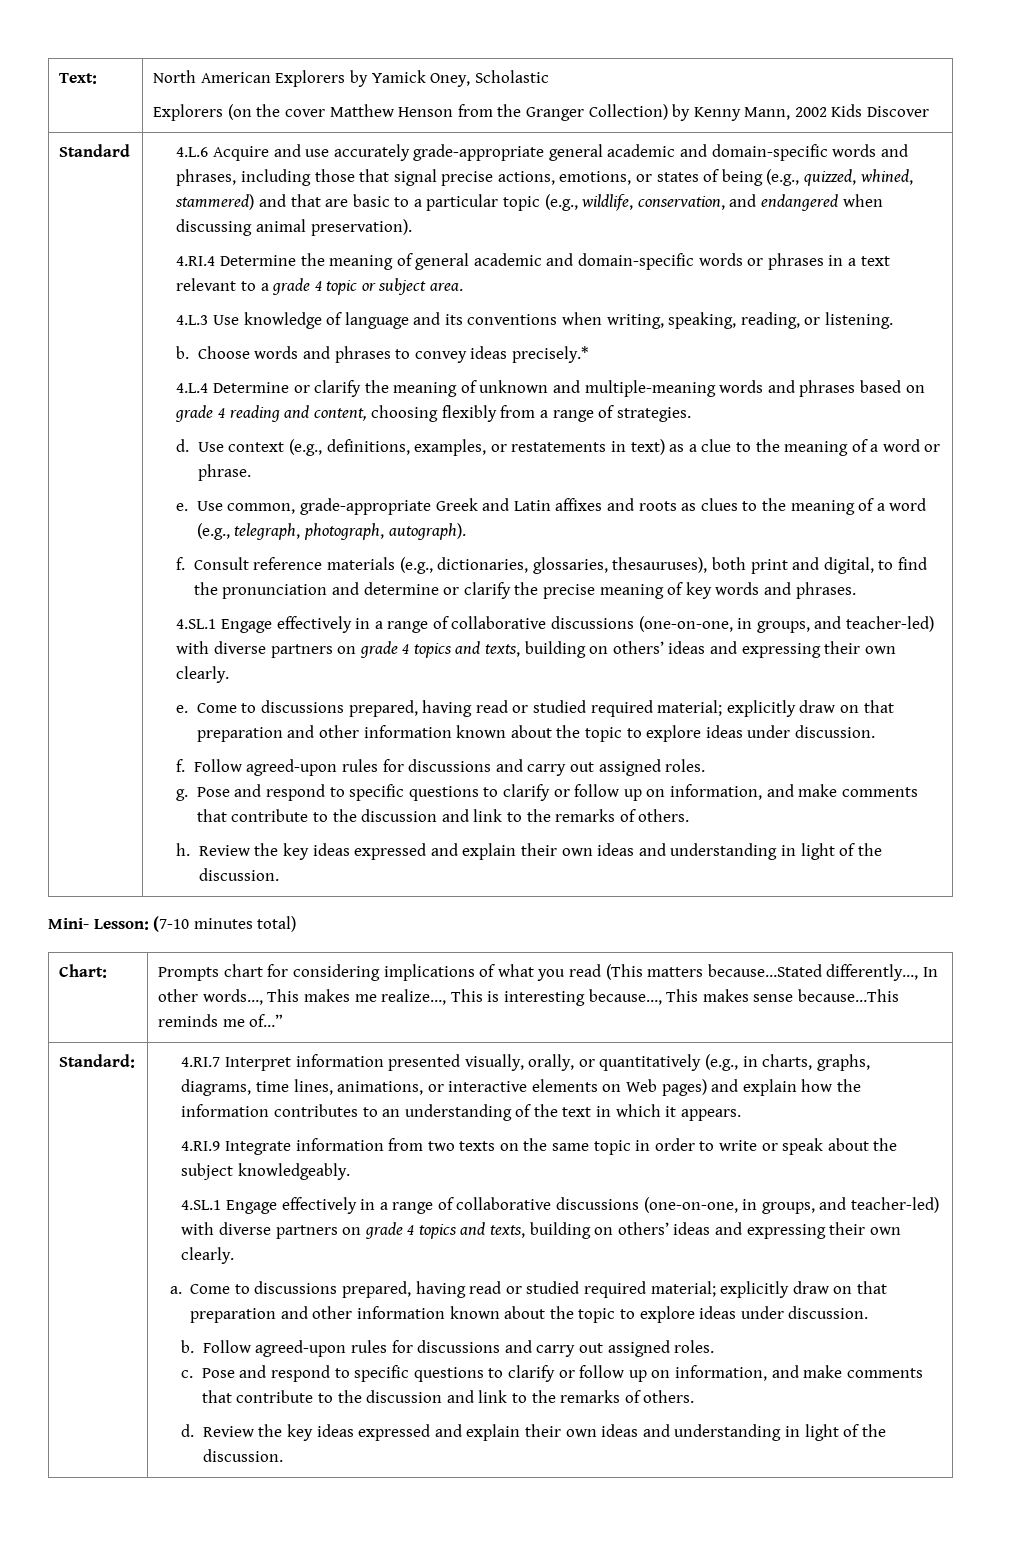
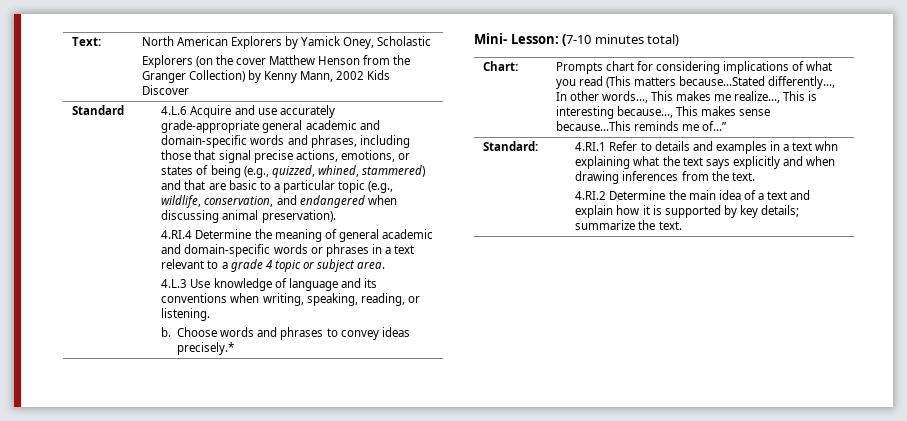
- 4.L.4 Determine or clarify the meaning of unknown and multiple-meaning words and phrases based on grade 4 reading and content, choosing flexibly from a range of strategies.
- d. Use context (e.g., definitions, examples, or restatements in text) as a clue to the meaning of a word or phrase.
- e. Use common, grade-appropriate Greek and Latin affixes and roots as clues to the meaning of a word (e.g., telegraph, photograph, autograph).
- f. Consult reference materials (e.g., dictionaries, glossaries, thesauruses), both print and digital, to find the pronunciation and determine or clarify the precise meaning of key words and phrases.
- 4.SL.1 Engage effectively in a range of collaborative discussions (one-on-one, in groups, and teacher-led) with diverse partners on grade 4 topics and texts, building on others’ ideas and expressing their own clearly.
- e. Come to discussions prepared, having read or studied required material; explicitly draw on that preparation and other information known about the topic to explore ideas under discussion.
- f. Follow agreed-upon rules for discussions and carry out assigned roles.
- g. Pose and respond to specific questions to clarify or follow up on information, and make comments that contribute to the discussion and link to the remarks of others.
- h. Review the key ideas expressed and explain their own ideas and understanding in light of the discussion.
- 4.RI.7 Interpret information presented visually, orally, or quantitatively (e.g., in charts, graphs, diagrams, time lines, animations, or interactive elements on Web pages) and explain how the information contributes to an understanding of the text in which it appears.
- 4.RI.9 Integrate information from two texts on the same topic in order to write or speak about the subject knowledgeably.
- 4.SL.1 Engage effectively in a range of collaborative discussions (one-on-one, in groups, and teacher-led) with diverse partners on grade 4 topics and texts, building on others’ ideas and expressing their own clearly.
- a. Come to discussions prepared, having read or studied required material; explicitly draw on that preparation and other information known about the topic to explore ideas under discussion.
- b. Follow agreed-upon rules for discussions and carry out assigned roles.
- c. Pose and respond to specific questions to clarify or follow up on information, and make comments that contribute to the discussion and link to the remarks of others.
- d. Review the key ideas expressed and explain their own ideas and understanding in light of the discussion.
+ 4.RI.1 Refer to details and examples in a text whn explaining what the text says explicitly and when drawing inferences from the text.
+ 4.RI.2 Determine the main idea of a text and explain how it is supported by key details; summarize the text.

